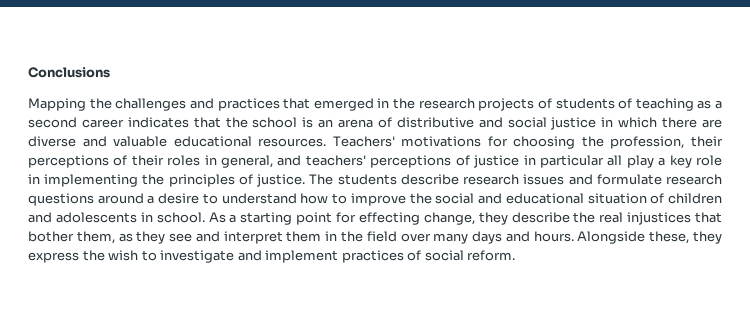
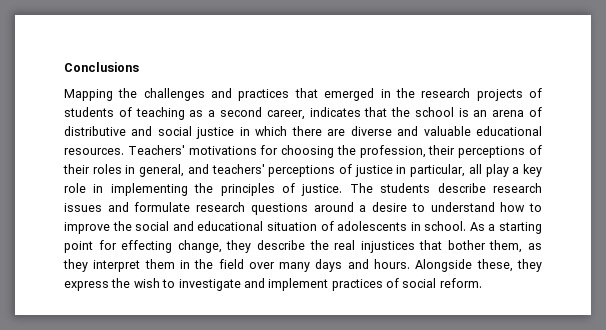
- Mapping the challenges and practices that emerged in the research projects of students of teaching as a second career indicates that the school is an arena of distributive and social justice in which there are diverse and valuable educational resources.
+ Mapping the challenges and practices that emerged in the research projects of students of teaching as a second career, indicates that the school is an arena of distributive and social justice in which there are diverse and valuable educational resources.
- Teachers' motivations for choosing the profession, their perceptions of their roles in general, and teachers' perceptions of justice in particular all play a key role in implementing the principles of justice.
+ Teachers' motivations for choosing the profession, their perceptions of their roles in general, and teachers' perceptions of justice in particular, all play a key role in implementing the principles of justice.
- The students describe research issues and formulate research questions around a desire to understand how to improve the social and educational situation of children and adolescents in school.
+ The students describe research issues and formulate research questions around a desire to understand how to improve the social and educational situation of adolescents in school.
- As a starting point for effecting change, they describe the real injustices that bother them, as they see and interpret them in the field over many days and hours.
+ As a starting point for effecting change, they describe the real injustices that bother them, as they interpret them in the field over many days and hours.

